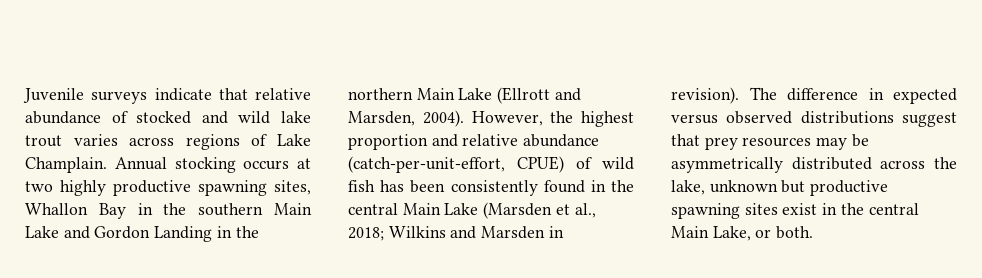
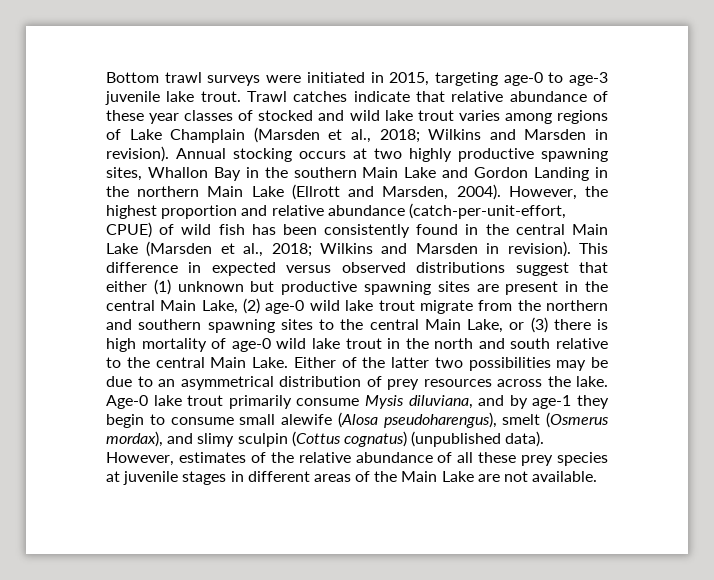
- Juvenile surveys indicate that relative abundance of stocked and wild lake trout varies across regions of Lake Champlain.
+ Bottom trawl surveys were initiated in 2015, targeting age-0 to age-3 juvenile lake trout. Trawl catches indicate that relative abundance of these year classes of stocked and wild lake trout varies among regions of Lake Champlain (Marsden et al., 2018; Wilkins and Marsden in revision).
- The difference in expected versus observed distributions suggest that prey resources may be asymmetrically distributed across the lake, unknown but productive spawning sites exist in the central Main Lake, or both.
+ This difference in expected versus observed distributions suggest that either (1) unknown but productive spawning sites are present in the central Main Lake, (2) age-0 wild lake trout migrate from the northern and southern spawning sites to the central Main Lake, or (3) there is high mortality of age-0 wild lake trout in the north and south relative to the central Main Lake. Either of the latter two possibilities may be due to an asymmetrical distribution of prey resources across the lake. Age-0 lake trout primarily consume Mysis diluviana, and by age-1 they begin to consume small alewife (Alosa pseudoharengus), smelt (Osmerus mordax), and slimy sculpin (Cottus cognatus) (unpublished data). However, estimates of the relative abundance of all these prey species at juvenile stages in different areas of the Main Lake are not available.

